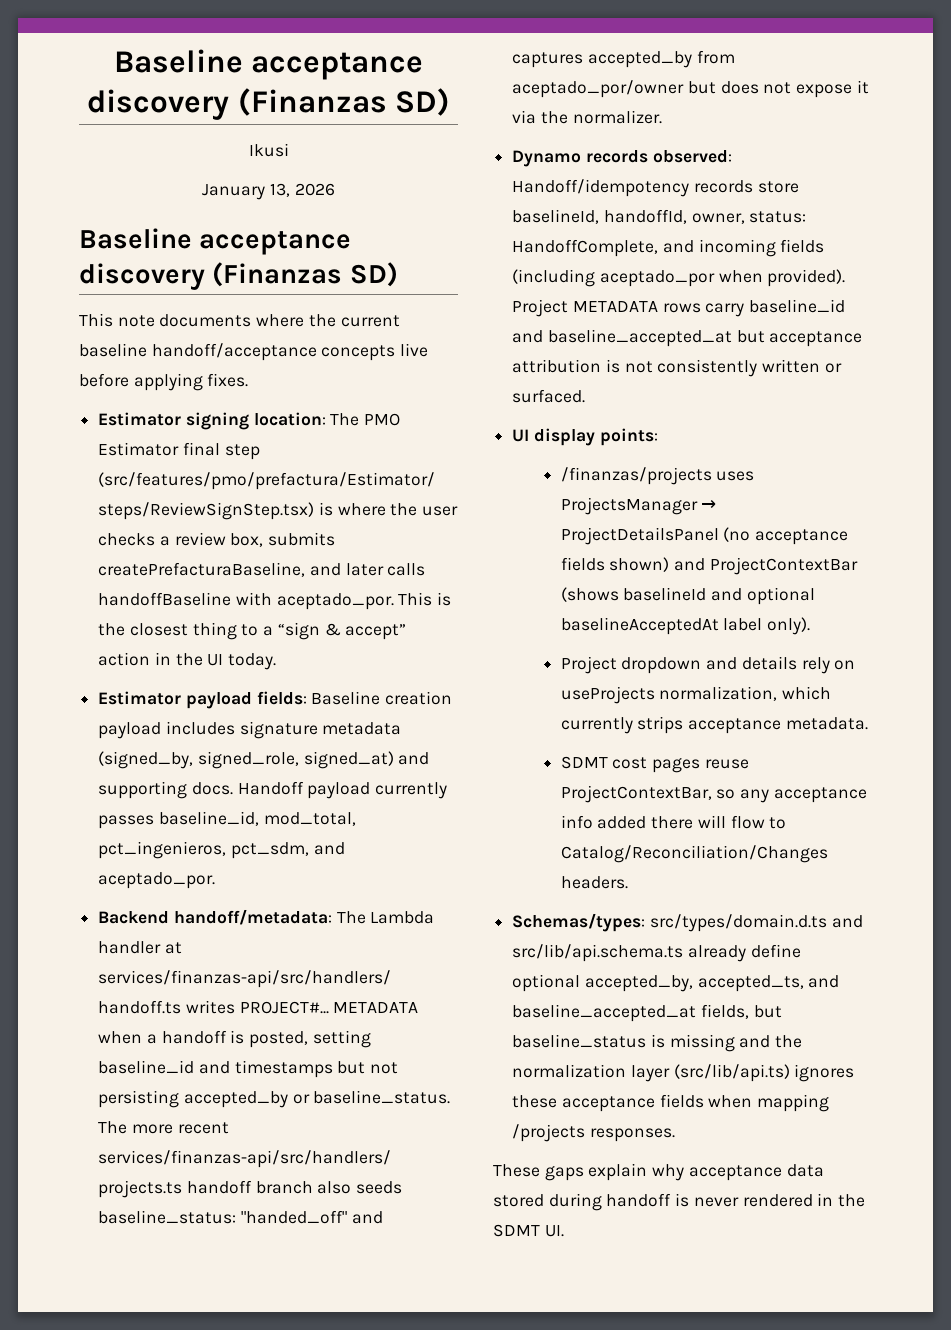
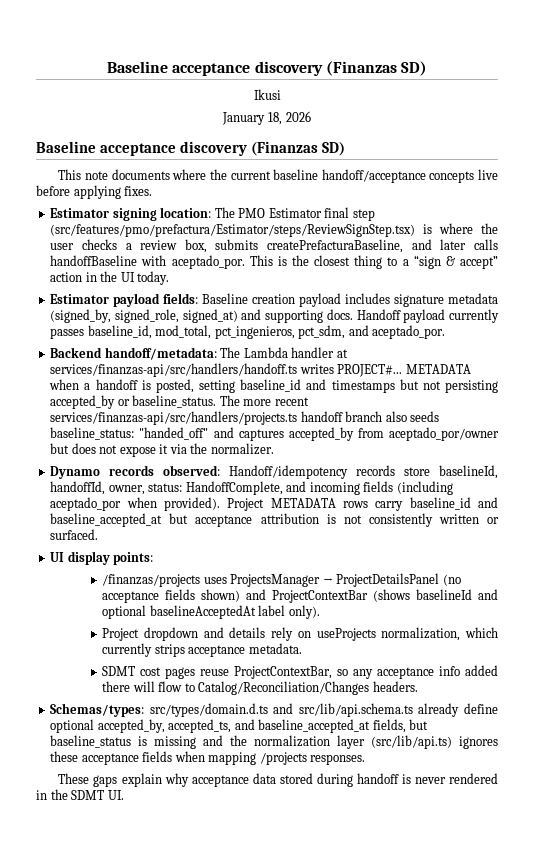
- January 13, 2026
+ January 18, 2026

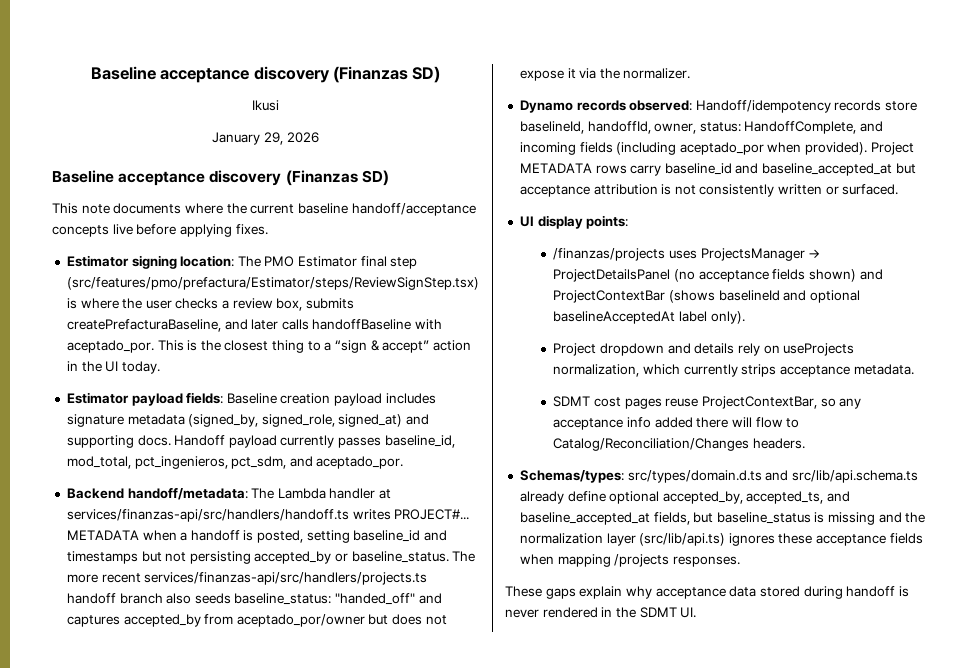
- January 18, 2026
+ January 29, 2026

